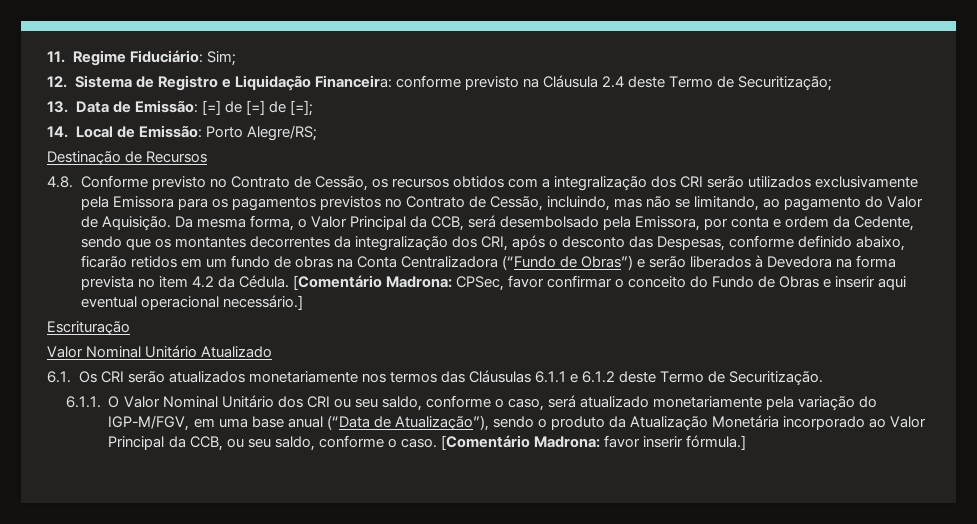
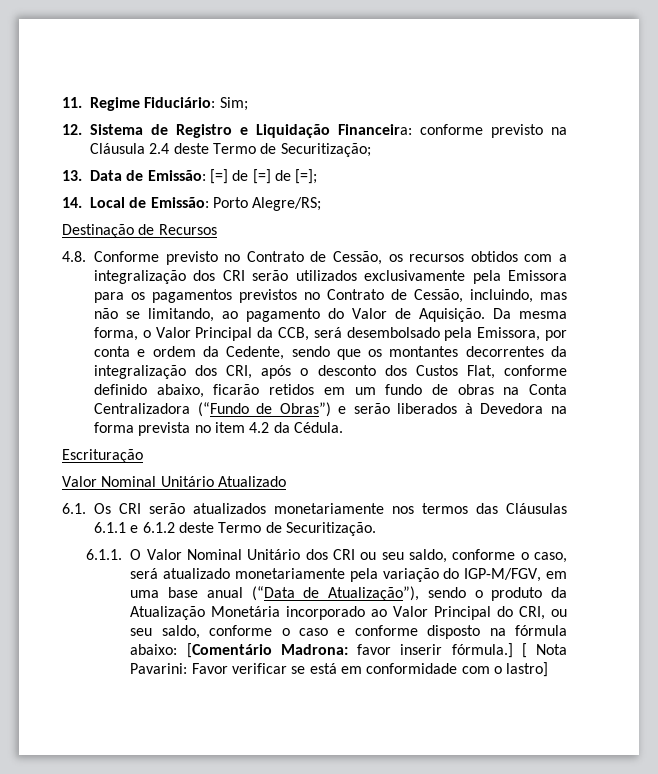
- Da mesma forma, o Valor Principal da CCB, será desembolsado pela Emissora, por conta e ordem da Cedente, sendo que os montantes decorrentes da integralização dos CRI, após o desconto das Despesas, conforme definido abaixo, ficarão retidos em um fundo de obras na Conta Centralizadora (“Fundo de Obras”) e serão liberados à Devedora na forma prevista no item 4.2 da Cédula. [Comentário Madrona: CPSec, favor confirmar o conceito do Fundo de Obras e inserir aqui eventual operacional necessário.]
+ Da mesma forma, o Valor Principal da CCB, será desembolsado pela Emissora, por conta e ordem da Cedente, sendo que os montantes decorrentes da integralização dos CRI, após o desconto dos Custos Flat, conforme definido abaixo, ficarão retidos em um fundo de obras na Conta Centralizadora (“Fundo de Obras”) e serão liberados à Devedora na forma prevista no item 4.2 da Cédula.
- 6.1.1. O Valor Nominal Unitário dos CRI ou seu saldo, conforme o caso, será atualizado monetariamente pela variação do IGP-M/FGV, em uma base anual (“Data de Atualização”), sendo o produto da Atualização Monetária incorporado ao Valor Principal da CCB, ou seu saldo, conforme o caso. [Comentário Madrona: favor inserir fórmula.]
+ 6.1.1. O Valor Nominal Unitário dos CRI ou seu saldo, conforme o caso, será atualizado monetariamente pela variação do IGP-M/FGV, em uma base anual (“Data de Atualização”), sendo o produto da Atualização Monetária incorporado ao Valor Principal do CRI, ou seu saldo, conforme o caso e conforme disposto na fórmula abaixo: [Comentário Madrona: favor inserir fórmula.]
+ [ Nota Pavarini: Favor verificar se está em conformidade com o lastro]

